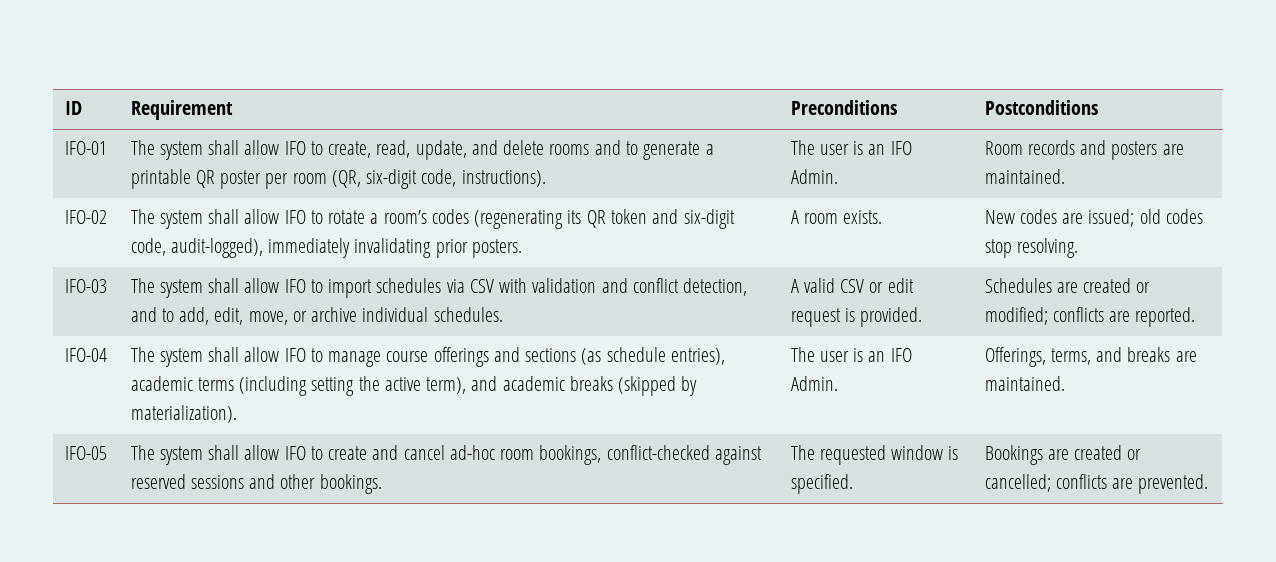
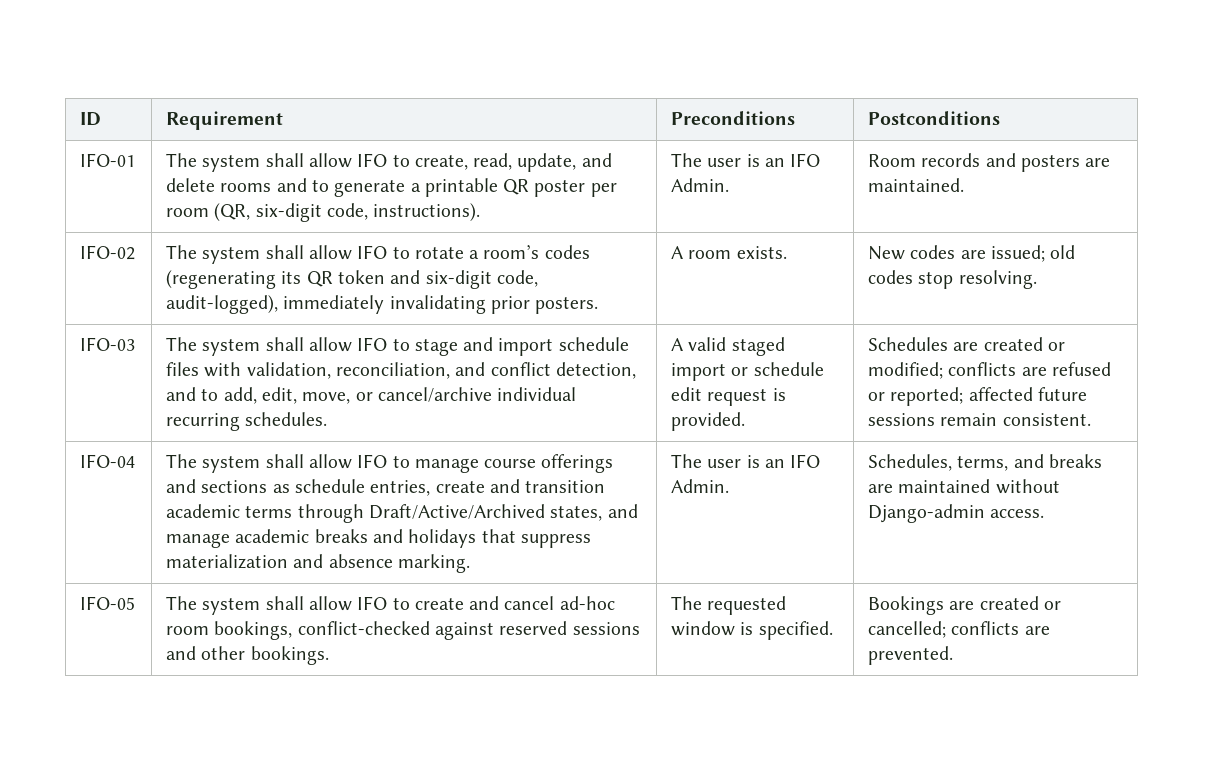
- The system shall allow IFO to import schedules via CSV with validation and conflict detection, and to add, edit, move, or archive individual schedules.
+ The system shall allow IFO to stage and import schedule files with validation, reconciliation, and conflict detection, and to add, edit, move, or cancel/archive individual recurring schedules.
- A valid CSV or edit request is provided.
+ A valid staged import or schedule edit request is provided.
- Schedules are created or modified; conflicts are reported.
+ Schedules are created or modified; conflicts are refused or reported; affected future sessions remain consistent.
- The system shall allow IFO to manage course offerings and sections (as schedule entries), academic terms (including setting the active term), and academic breaks (skipped by materialization). | The user is an IFO Admin. | Offerings, terms, and breaks are maintained.
+ The system shall allow IFO to manage course offerings and sections as schedule entries, create and transition academic terms through Draft/Active/Archived states, and manage academic breaks and holidays that suppress materialization and absence marking. | The user is an IFO Admin. | Schedules, terms, and breaks are maintained without Django-admin access.

